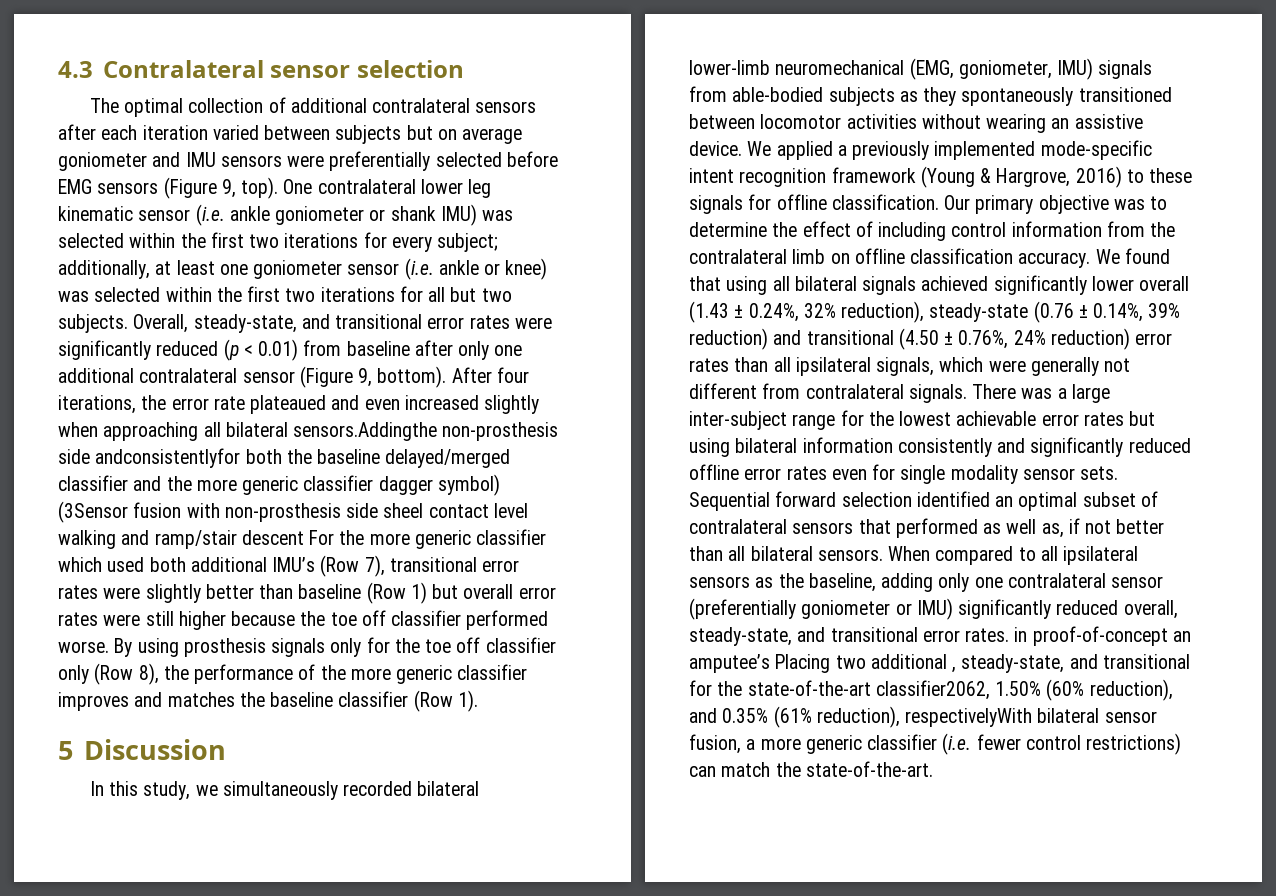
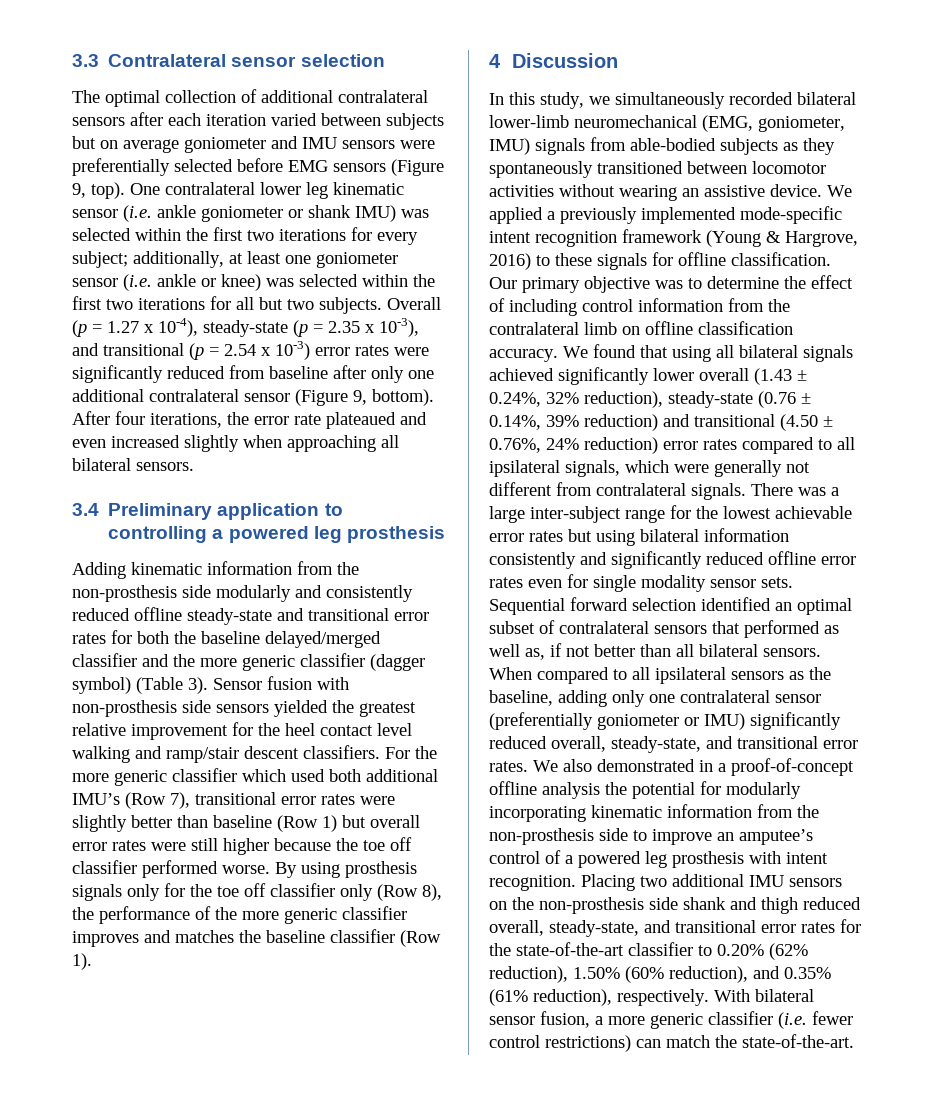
- 4.3 Contralateral sensor selection
+ 3.3 Contralateral sensor selection
- Overall, steady-state, and transitional error rates were significantly reduced (p < 0.01) from baseline after only one additional contralateral sensor (Figure 9, bottom).
+ Overall (p = 1.27 x 10-4), steady-state (p = 2.35 x 10-3), and transitional (p = 2.54 x 10-3) error rates were significantly reduced from baseline after only one additional contralateral sensor (Figure 9, bottom).
- After four iterations, the error rate plateaued and even increased slightly when approaching all bilateral sensors.Addingthe non-prosthesis side andconsistentlyfor both the baseline delayed/merged classifier and the more generic classifier dagger symbol) (3Sensor fusion with non-prosthesis side sheel contact level walking and ramp/stair descent For the more generic classifier which used both additional IMU’s (Row 7), transitional error rates were slightly better than baseline (Row 1) but overall error rates were still higher because the toe off classifier performed worse.
+ After four iterations, the error rate plateaued and even increased slightly when approaching all bilateral sensors.
+ 3.4 Preliminary application to controlling a powered leg prosthesis
+ Adding kinematic information from the non-prosthesis side modularly and consistently reduced offline steady-state and transitional error rates for both the baseline delayed/merged classifier and the more generic classifier (dagger symbol) (Table 3). Sensor fusion with non-prosthesis side sensors yielded the greatest relative improvement for the heel contact level walking and ramp/stair descent classifiers. For the more generic classifier which used both additional IMU’s (Row 7), transitional error rates were slightly better than baseline (Row 1) but overall error rates were still higher because the toe off classifier performed worse.
- 5 Discussion
+ 4 Discussion
- We found that using all bilateral signals achieved significantly lower overall (1.43 ± 0.24%, 32% reduction), steady-state (0.76 ± 0.14%, 39% reduction) and transitional (4.50 ± 0.76%, 24% reduction) error rates than all ipsilateral signals, which were generally not different from contralateral signals.
+ We found that using all bilateral signals achieved significantly lower overall (1.43 ± 0.24%, 32% reduction), steady-state (0.76 ± 0.14%, 39% reduction) and transitional (4.50 ± 0.76%, 24% reduction) error rates compared to all ipsilateral signals, which were generally not different from contralateral signals.
- When compared to all ipsilateral sensors as the baseline, adding only one contralateral sensor (preferentially goniometer or IMU) significantly reduced overall, steady-state, and transitional error rates. in proof-of-concept an amputee’s Placing two additional , steady-state, and transitional for the state-of-the-art classifier2062, 1.50% (60% reduction), and 0.35% (61% reduction), respectivelyWith bilateral sensor fusion, a more generic classifier (i.e. fewer control restrictions) can match the state-of-the-art.
+ When compared to all ipsilateral sensors as the baseline, adding only one contralateral sensor (preferentially goniometer or IMU) significantly reduced overall, steady-state, and transitional error rates. We also demonstrated in a proof-of-concept offline analysis the potential for modularly incorporating kinematic information from the non-prosthesis side to improve an amputee’s control of a powered leg prosthesis with intent recognition. Placing two additional IMU sensors on the non-prosthesis side shank and thigh reduced overall, steady-state, and transitional error rates for the state-of-the-art classifier to 0.20% (62% reduction), 1.50% (60% reduction), and 0.35% (61% reduction), respectively. With bilateral sensor fusion, a more generic classifier (i.e. fewer control restrictions) can match the state-of-the-art.

